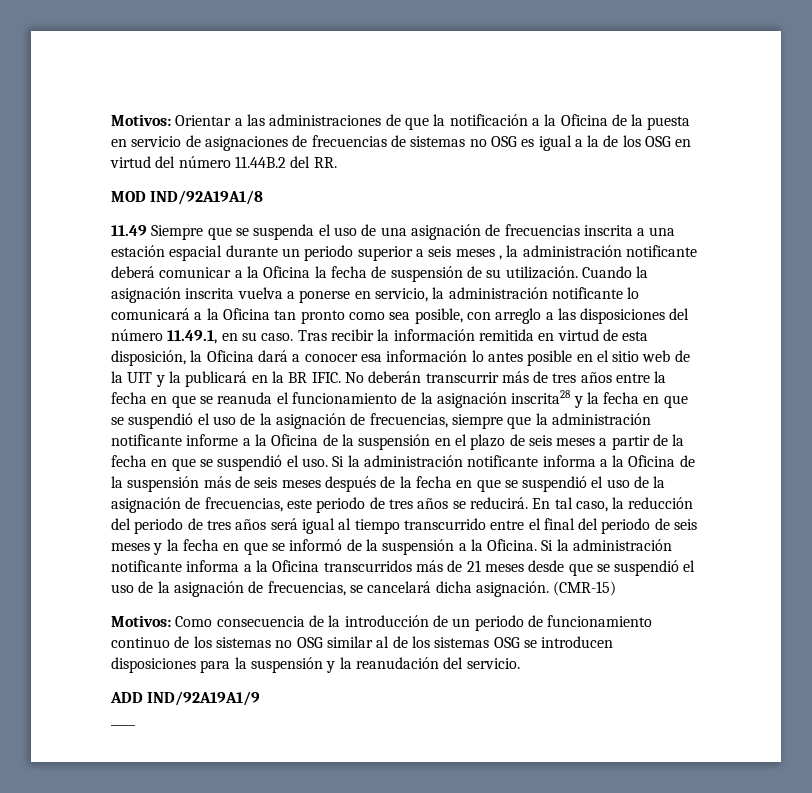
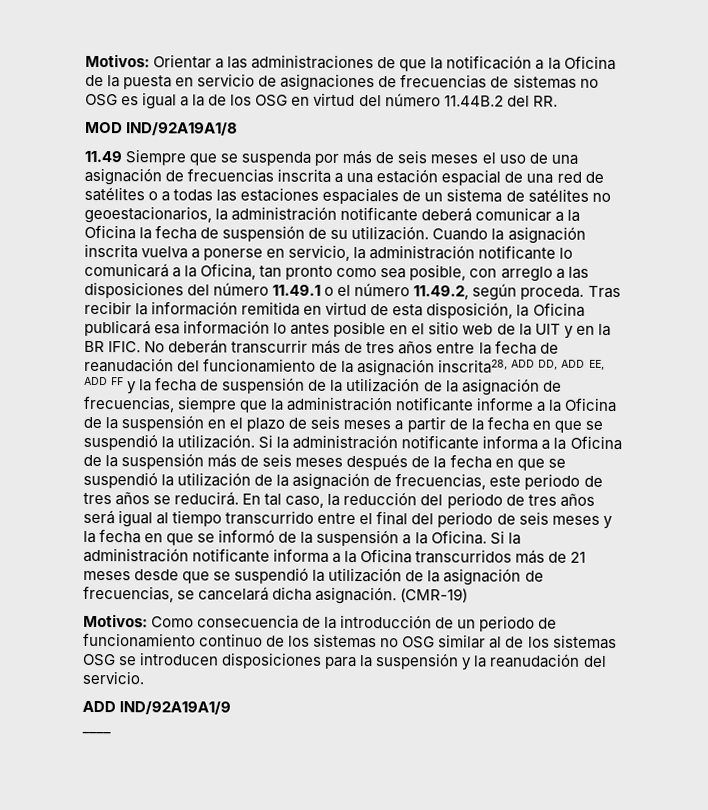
- 11.49 Siempre que se suspenda el uso de una asignación de frecuencias inscrita a una estación espacial durante un periodo superior a seis meses , la administración notificante deberá comunicar a la Oficina la fecha de suspensión de su utilización.
+ 11.49 Siempre que se suspenda por más de seis meses el uso de una asignación de frecuencias inscrita a una estación espacial de una red de satélites o a todas las estaciones espaciales de un sistema de satélites no geoestacionarios, la administración notificante deberá comunicar a la Oficina la fecha de suspensión de su utilización.
- Cuando la asignación inscrita vuelva a ponerse en servicio, la administración notificante lo comunicará a la Oficina tan pronto como sea posible, con arreglo a las disposiciones del número 11.49.1, en su caso.
+ Cuando la asignación inscrita vuelva a ponerse en servicio, la administración notificante lo comunicará a la Oficina, tan pronto como sea posible, con arreglo a las disposiciones del número 11.49.1 o el número 11.49.2, según proceda.
- Tras recibir la información remitida en virtud de esta disposición, la Oficina dará a conocer esa información lo antes posible en el sitio web de la UIT y la publicará en la BR IFIC.
+ Tras recibir la información remitida en virtud de esta disposición, la Oficina publicará esa información lo antes posible en el sitio web de la UIT y en la BR IFIC.
- No deberán transcurrir más de tres años entre la fecha en que se reanuda el funcionamiento de la asignación inscrita28 y la fecha en que se suspendió el uso de la asignación de frecuencias, siempre que la administración notificante informe a la Oficina de la suspensión en el plazo de seis meses a partir de la fecha en que se suspendió el uso.
+ No deberán transcurrir más de tres años entre la fecha de reanudación del funcionamiento de la asignación inscrita28, ADD DD, ADD EE, ADD FF y la fecha de suspensión de la utilización de la asignación de frecuencias, siempre que la administración notificante informe a la Oficina de la suspensión en el plazo de seis meses a partir de la fecha en que se suspendió la utilización.
- Si la administración notificante informa a la Oficina de la suspensión más de seis meses después de la fecha en que se suspendió el uso de la asignación de frecuencias, este periodo de tres años se reducirá.
+ Si la administración notificante informa a la Oficina de la suspensión más de seis meses después de la fecha en que se suspendió la utilización de la asignación de frecuencias, este periodo de tres años se reducirá.
- Si la administración notificante informa a la Oficina transcurridos más de 21 meses desde que se suspendió el uso de la asignación de frecuencias, se cancelará dicha asignación.
+ Si la administración notificante informa a la Oficina transcurridos más de 21 meses desde que se suspendió la utilización de la asignación de frecuencias, se cancelará dicha asignación.
- (CMR-15)
+ (CMR-19)

